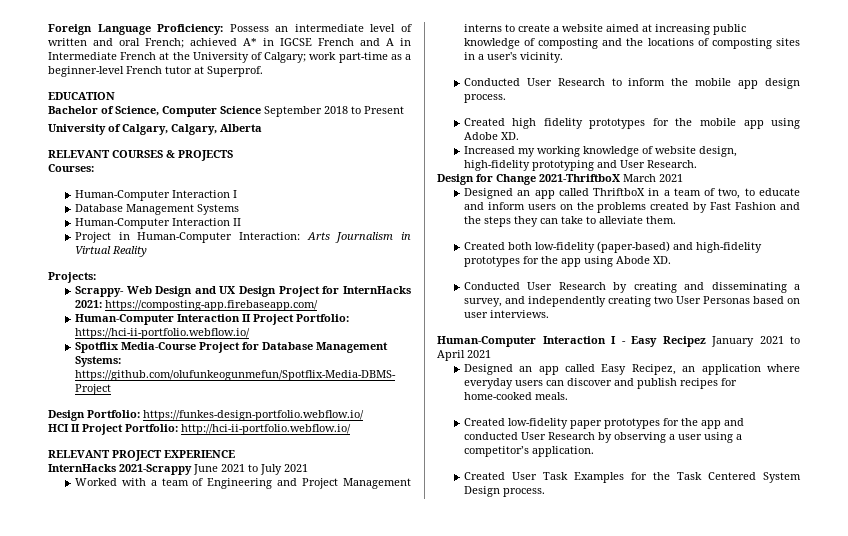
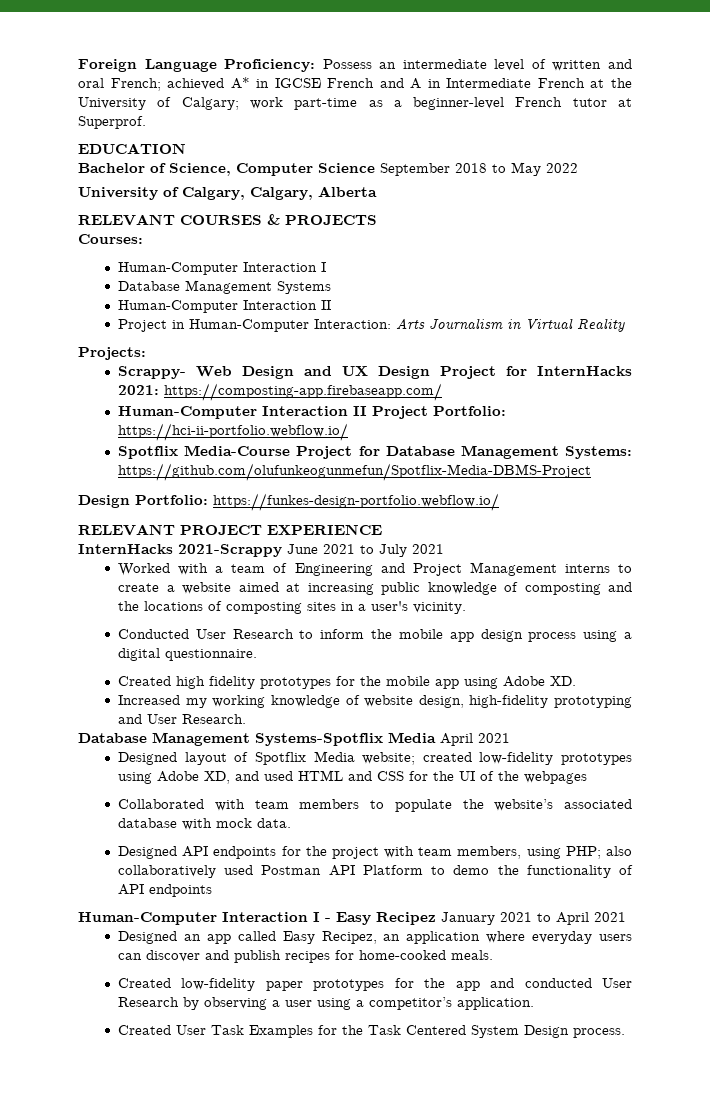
- Bachelor of Science, Computer Science September 2018 to Present
+ Bachelor of Science, Computer Science September 2018 to May 2022
- HCI II Project Portfolio: http://hci-ii-portfolio.webflow.io/
- Conducted User Research to inform the mobile app design process.
+ Conducted User Research to inform the mobile app design process using a digital questionnaire.
- Design for Change 2021-ThriftboX March 2021
- Designed an app called ThriftboX in a team of two, to educate and inform users on the problems created by Fast Fashion and the steps they can take to alleviate them.
- Created both low-fidelity (paper-based) and high-fidelity prototypes for the app using Abode XD.
- Conducted User Research by creating and disseminating a survey, and independently creating two User Personas based on user interviews.
+ Database Management Systems-Spotflix Media April 2021
+ Designed layout of Spotflix Media website; created low-fidelity prototypes using Adobe XD, and used HTML and CSS for the UI of the webpages
+ Collaborated with team members to populate the website’s associated database with mock data.
+ Designed API endpoints for the project with team members, using PHP; also collaboratively used Postman API Platform to demo the functionality of API endpoints

